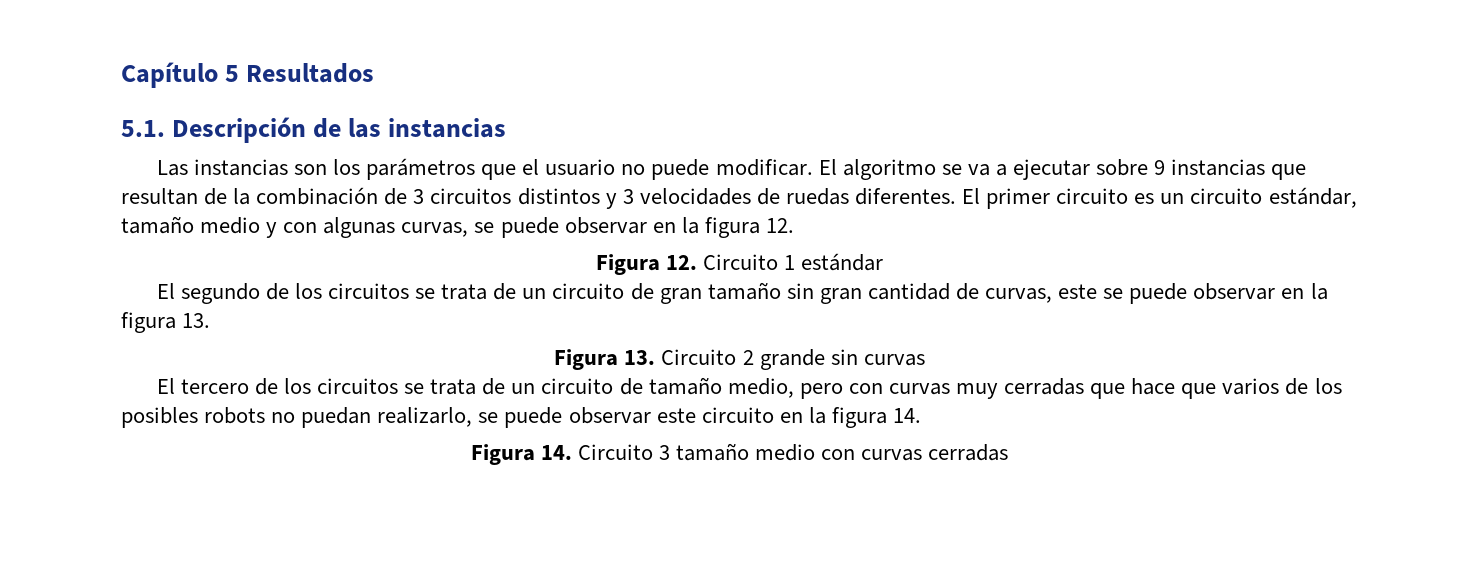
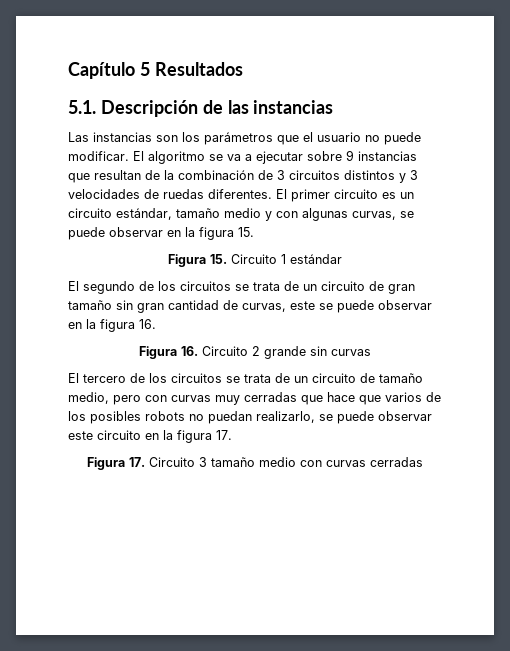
- El primer circuito es un circuito estándar, tamaño medio y con algunas curvas, se puede observar en la figura 12.
- Figura 12. Circuito 1 estándar
+ El primer circuito es un circuito estándar, tamaño medio y con algunas curvas, se puede observar en la figura 15.
+ Figura 15. Circuito 1 estándar
- El segundo de los circuitos se trata de un circuito de gran tamaño sin gran cantidad de curvas, este se puede observar en la figura 13.
- Figura 13. Circuito 2 grande sin curvas
+ El segundo de los circuitos se trata de un circuito de gran tamaño sin gran cantidad de curvas, este se puede observar en la figura 16.
+ Figura 16. Circuito 2 grande sin curvas
- El tercero de los circuitos se trata de un circuito de tamaño medio, pero con curvas muy cerradas que hace que varios de los posibles robots no puedan realizarlo, se puede observar este circuito en la figura 14.
- Figura 14. Circuito 3 tamaño medio con curvas cerradas
+ El tercero de los circuitos se trata de un circuito de tamaño medio, pero con curvas muy cerradas que hace que varios de los posibles robots no puedan realizarlo, se puede observar este circuito en la figura 17.
+ Figura 17. Circuito 3 tamaño medio con curvas cerradas

